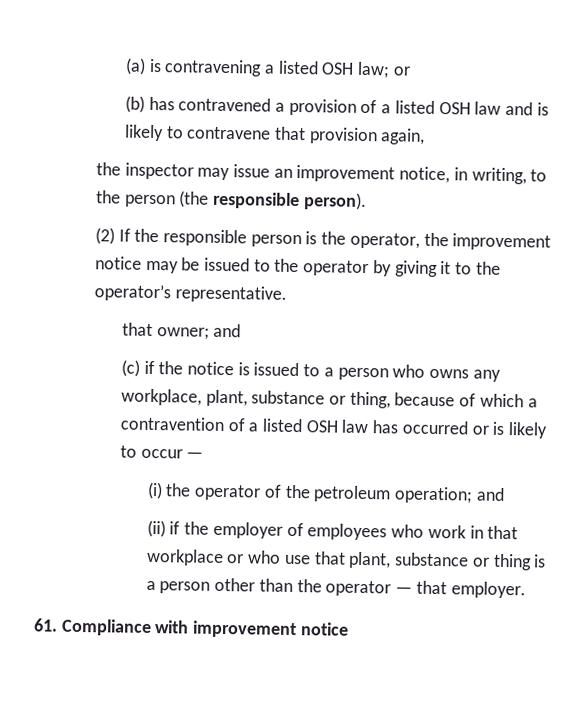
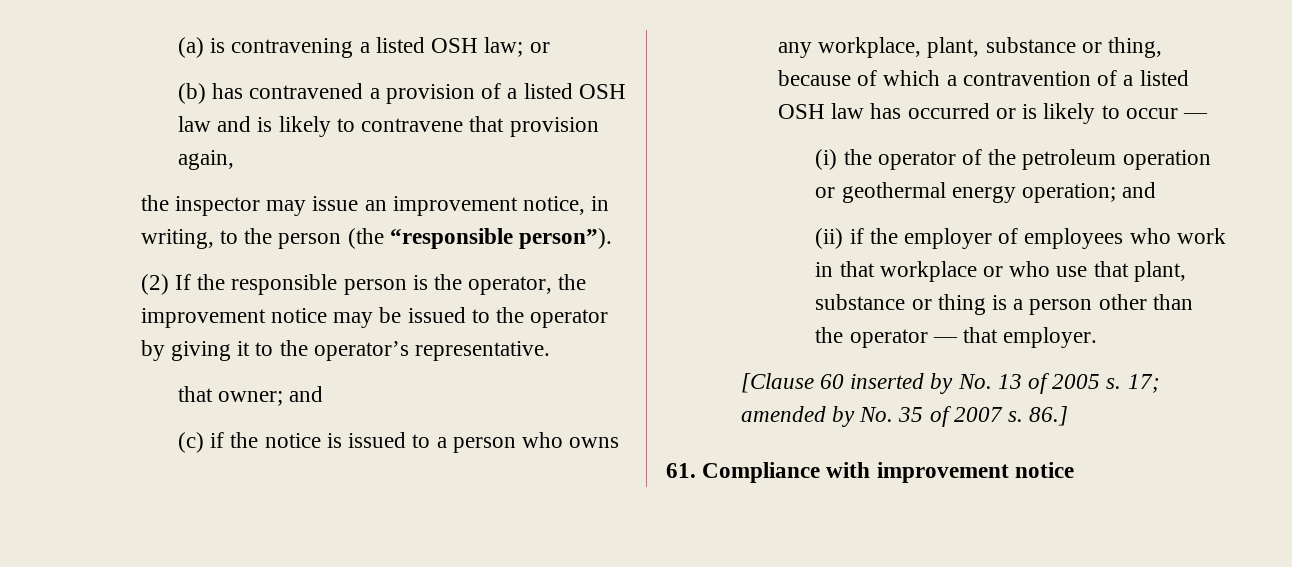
- the inspector may issue an improvement notice, in writing, to the person (the responsible person).
+ the inspector may issue an improvement notice, in writing, to the person (the “responsible person”).
- (i) the operator of the petroleum operation; and
+ (i) the operator of the petroleum operation or geothermal energy operation; and
+ [Clause 60 inserted by No. 13 of 2005 s. 17; amended by No. 35 of 2007 s. 86.]

